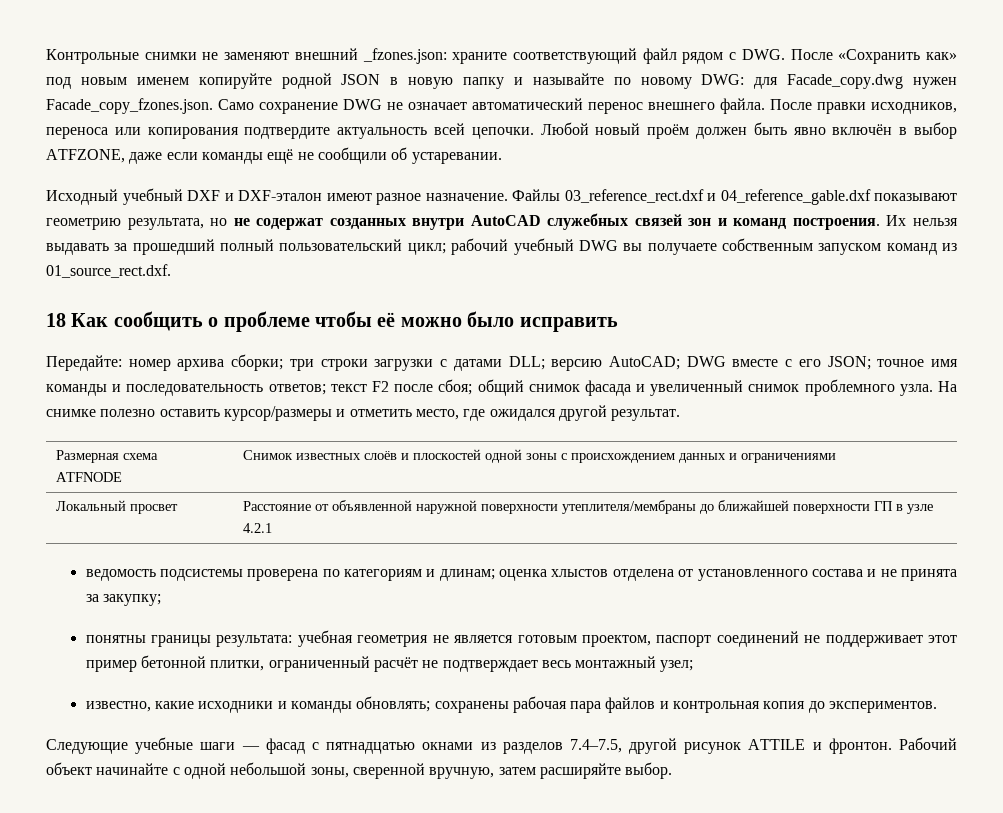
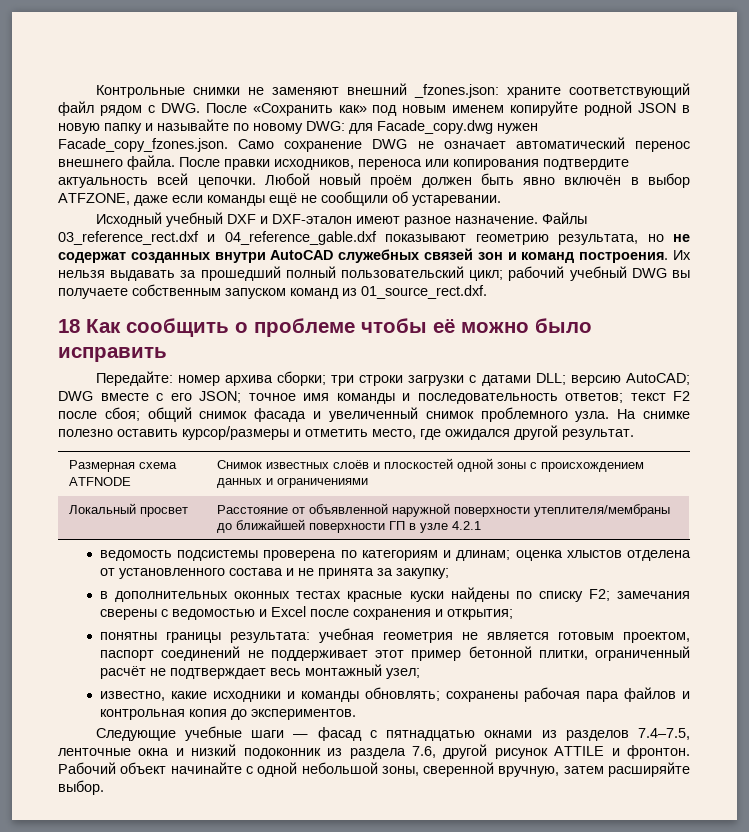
+ в дополнительных оконных тестах красные куски найдены по списку F2; замечания сверены с ведомостью и Excel после сохранения и открытия;
- Следующие учебные шаги — фасад с пятнадцатью окнами из разделов 7.4–7.5, другой рисунок ATTILE и фронтон.
+ Следующие учебные шаги — фасад с пятнадцатью окнами из разделов 7.4–7.5, ленточные окна и низкий подоконник из раздела 7.6, другой рисунок ATTILE и фронтон.

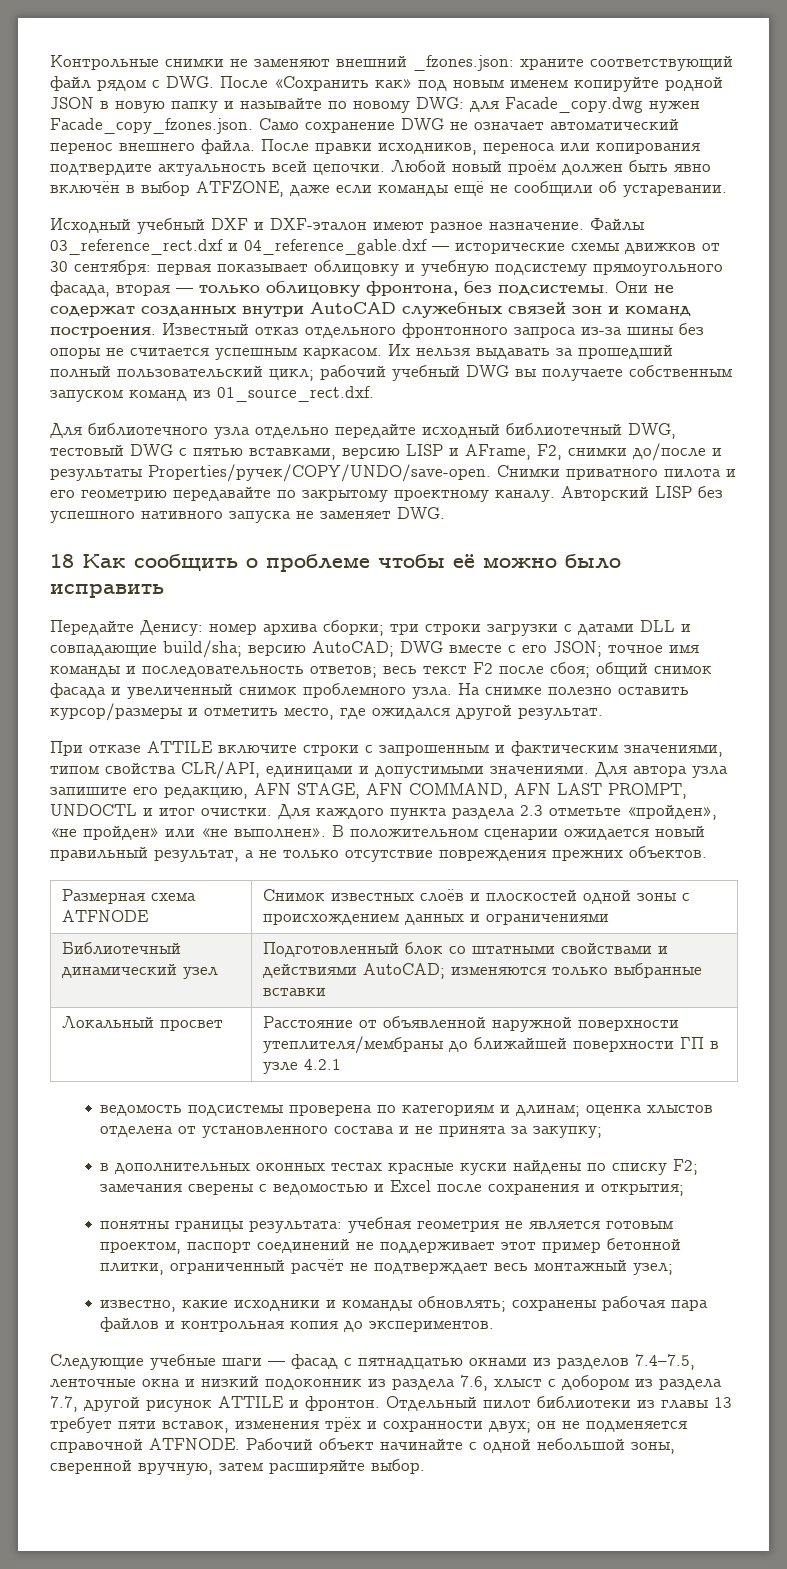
- Файлы 03_reference_rect.dxf и 04_reference_gable.dxf показывают геометрию результата, но не содержат созданных внутри AutoCAD служебных связей зон и команд построения.
+ Файлы 03_reference_rect.dxf и 04_reference_gable.dxf — исторические схемы движков от 30 сентября: первая показывает облицовку и учебную подсистему прямоугольного фасада, вторая — только облицовку фронтона, без подсистемы. Они не содержат созданных внутри AutoCAD служебных связей зон и команд построения.
+ Известный отказ отдельного фронтонного запроса из-за шины без опоры не считается успешным каркасом.
+ Для библиотечного узла отдельно передайте исходный библиотечный DWG, тестовый DWG с пятью вставками, версию LISP и AFrame, F2, снимки до/после и результаты Properties/ручек/COPY/UNDO/save-open. Снимки приватного пилота и его геометрию передавайте по закрытому проектному каналу. Авторский LISP без успешного нативного запуска не заменяет DWG.
- Передайте: номер архива сборки; три строки загрузки с датами DLL; версию AutoCAD; DWG вместе с его JSON; точное имя команды и последовательность ответов; текст F2 после сбоя; общий снимок фасада и увеличенный снимок проблемного узла.
+ Передайте Денису: номер архива сборки; три строки загрузки с датами DLL и совпадающие build/sha; версию AutoCAD; DWG вместе с его JSON; точное имя команды и последовательность ответов; весь текст F2 после сбоя; общий снимок фасада и увеличенный снимок проблемного узла.
+ При отказе ATTILE включите строки с запрошенным и фактическим значениями, типом свойства CLR/API, единицами и допустимыми значениями. Для автора узла запишите его редакцию, AFN STAGE, AFN COMMAND, AFN LAST PROMPT, UNDOCTL и итог очистки. Для каждого пункта раздела 2.3 отметьте «пройден», «не пройден» или «не выполнен». В положительном сценарии ожидается новый правильный результат, а не только отсутствие повреждения прежних объектов.
+ Библиотечный динамический узел | Подготовленный блок со штатными свойствами и действиями AutoCAD; изменяются только выбранные вставки
- Следующие учебные шаги — фасад с пятнадцатью окнами из разделов 7.4–7.5, ленточные окна и низкий подоконник из раздела 7.6, другой рисунок ATTILE и фронтон.
+ Следующие учебные шаги — фасад с пятнадцатью окнами из разделов 7.4–7.5, ленточные окна и низкий подоконник из раздела 7.6, хлыст с добором из раздела 7.7, другой рисунок ATTILE и фронтон.
+ Отдельный пилот библиотеки из главы 13 требует пяти вставок, изменения трёх и сохранности двух; он не подменяется справочной ATFNODE.

